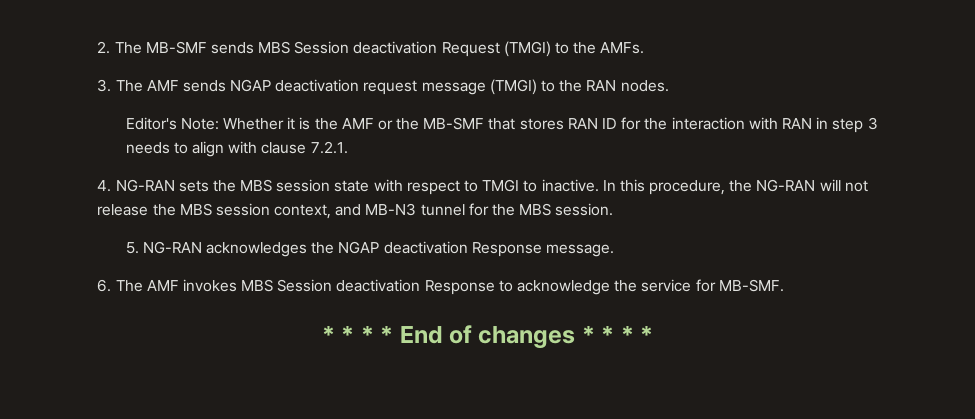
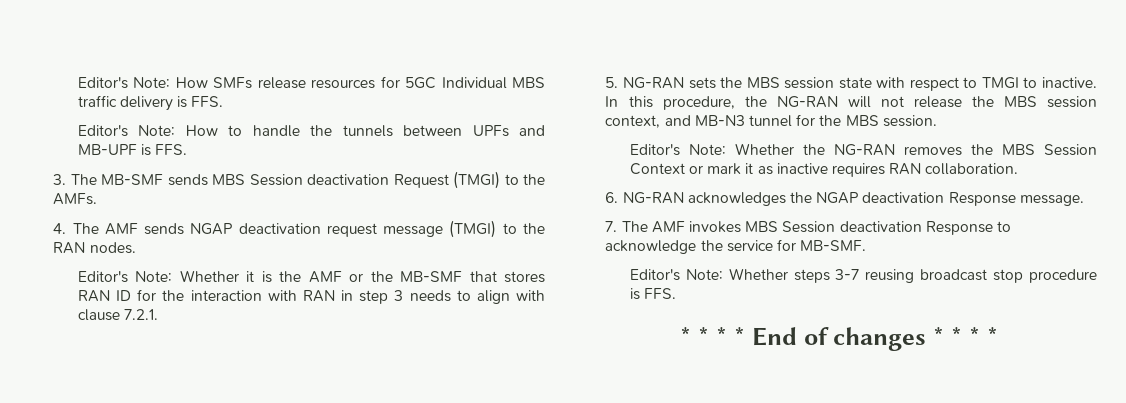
- 2. The MB-SMF sends MBS Session deactivation Request (TMGI) to the AMFs.
+ Editor's Note: How SMFs release resources for 5GC Individual MBS traffic delivery is FFS.
+ Editor's Note: How to handle the tunnels between UPFs and MB-UPF is FFS.
+ 3. The MB-SMF sends MBS Session deactivation Request (TMGI) to the AMFs.
- 3. The AMF sends NGAP deactivation request message (TMGI) to the RAN nodes.
+ 4. The AMF sends NGAP deactivation request message (TMGI) to the RAN nodes.
- 4. NG-RAN sets the MBS session state with respect to TMGI to inactive.
+ 5. NG-RAN sets the MBS session state with respect to TMGI to inactive.
- 5. NG-RAN acknowledges the NGAP deactivation Response message.
+ Editor's Note: Whether the NG-RAN removes the MBS Session Context or mark it as inactive requires RAN collaboration.
+ 6. NG-RAN acknowledges the NGAP deactivation Response message.
- 6. The AMF invokes MBS Session deactivation Response to acknowledge the service for MB-SMF.
+ 7. The AMF invokes MBS Session deactivation Response to acknowledge the service for MB-SMF.
+ Editor's Note: Whether steps 3-7 reusing broadcast stop procedure is FFS.

